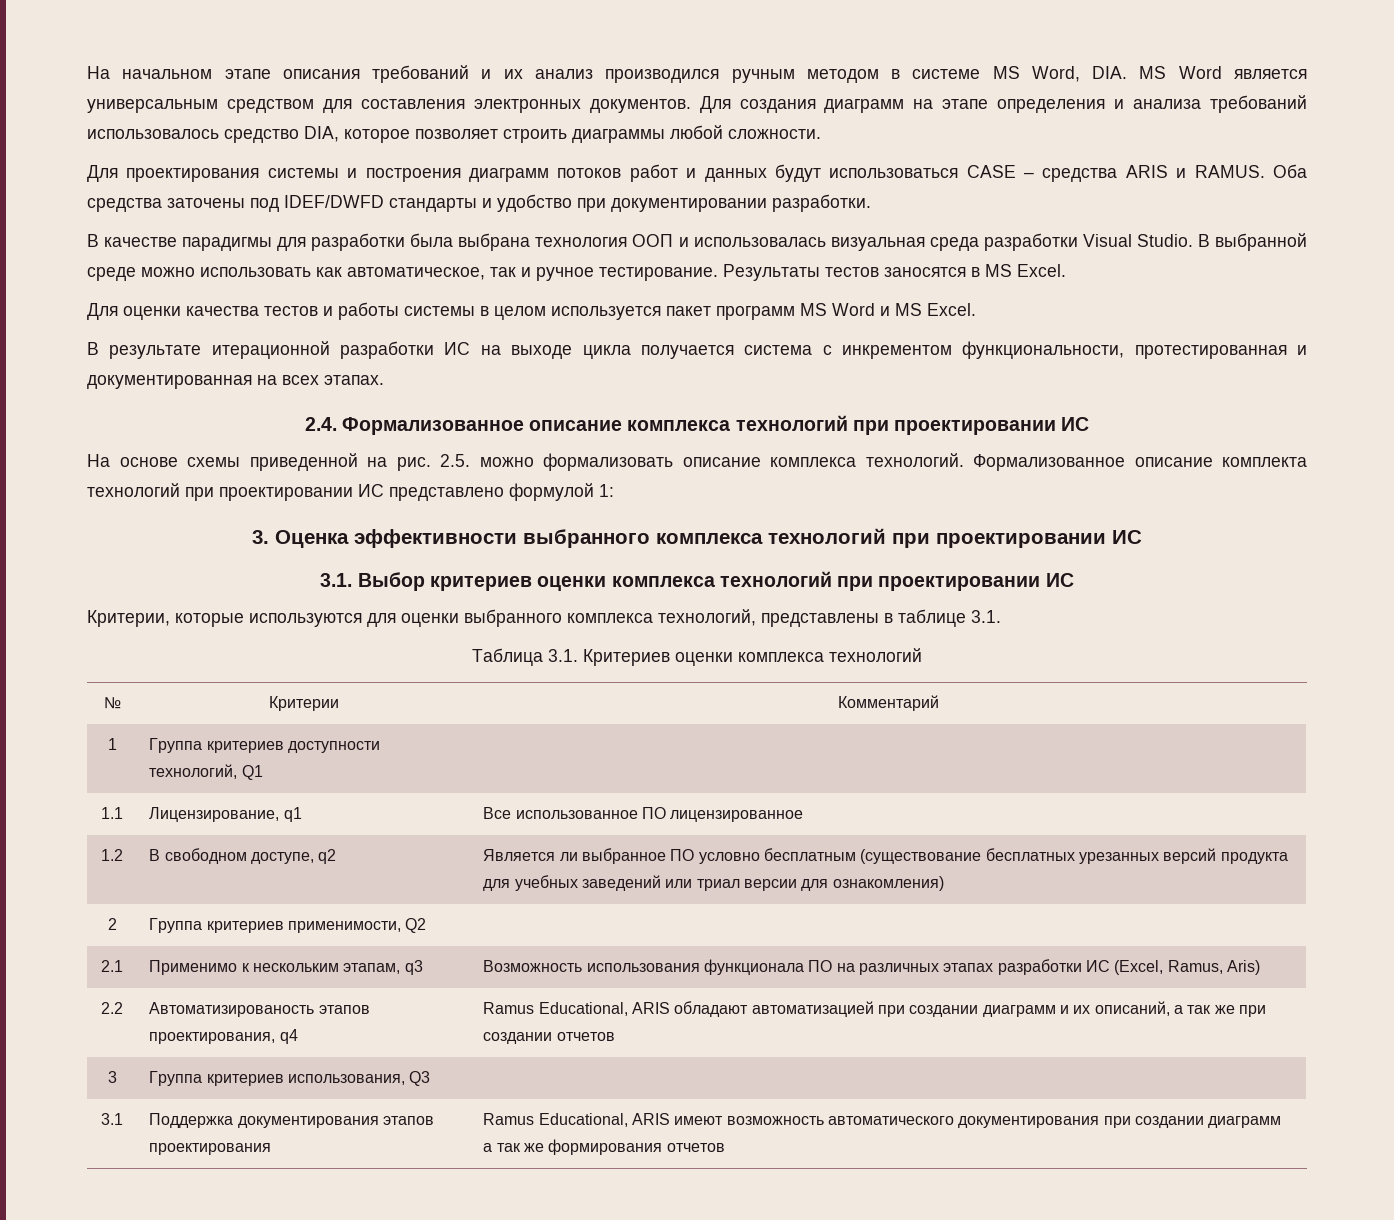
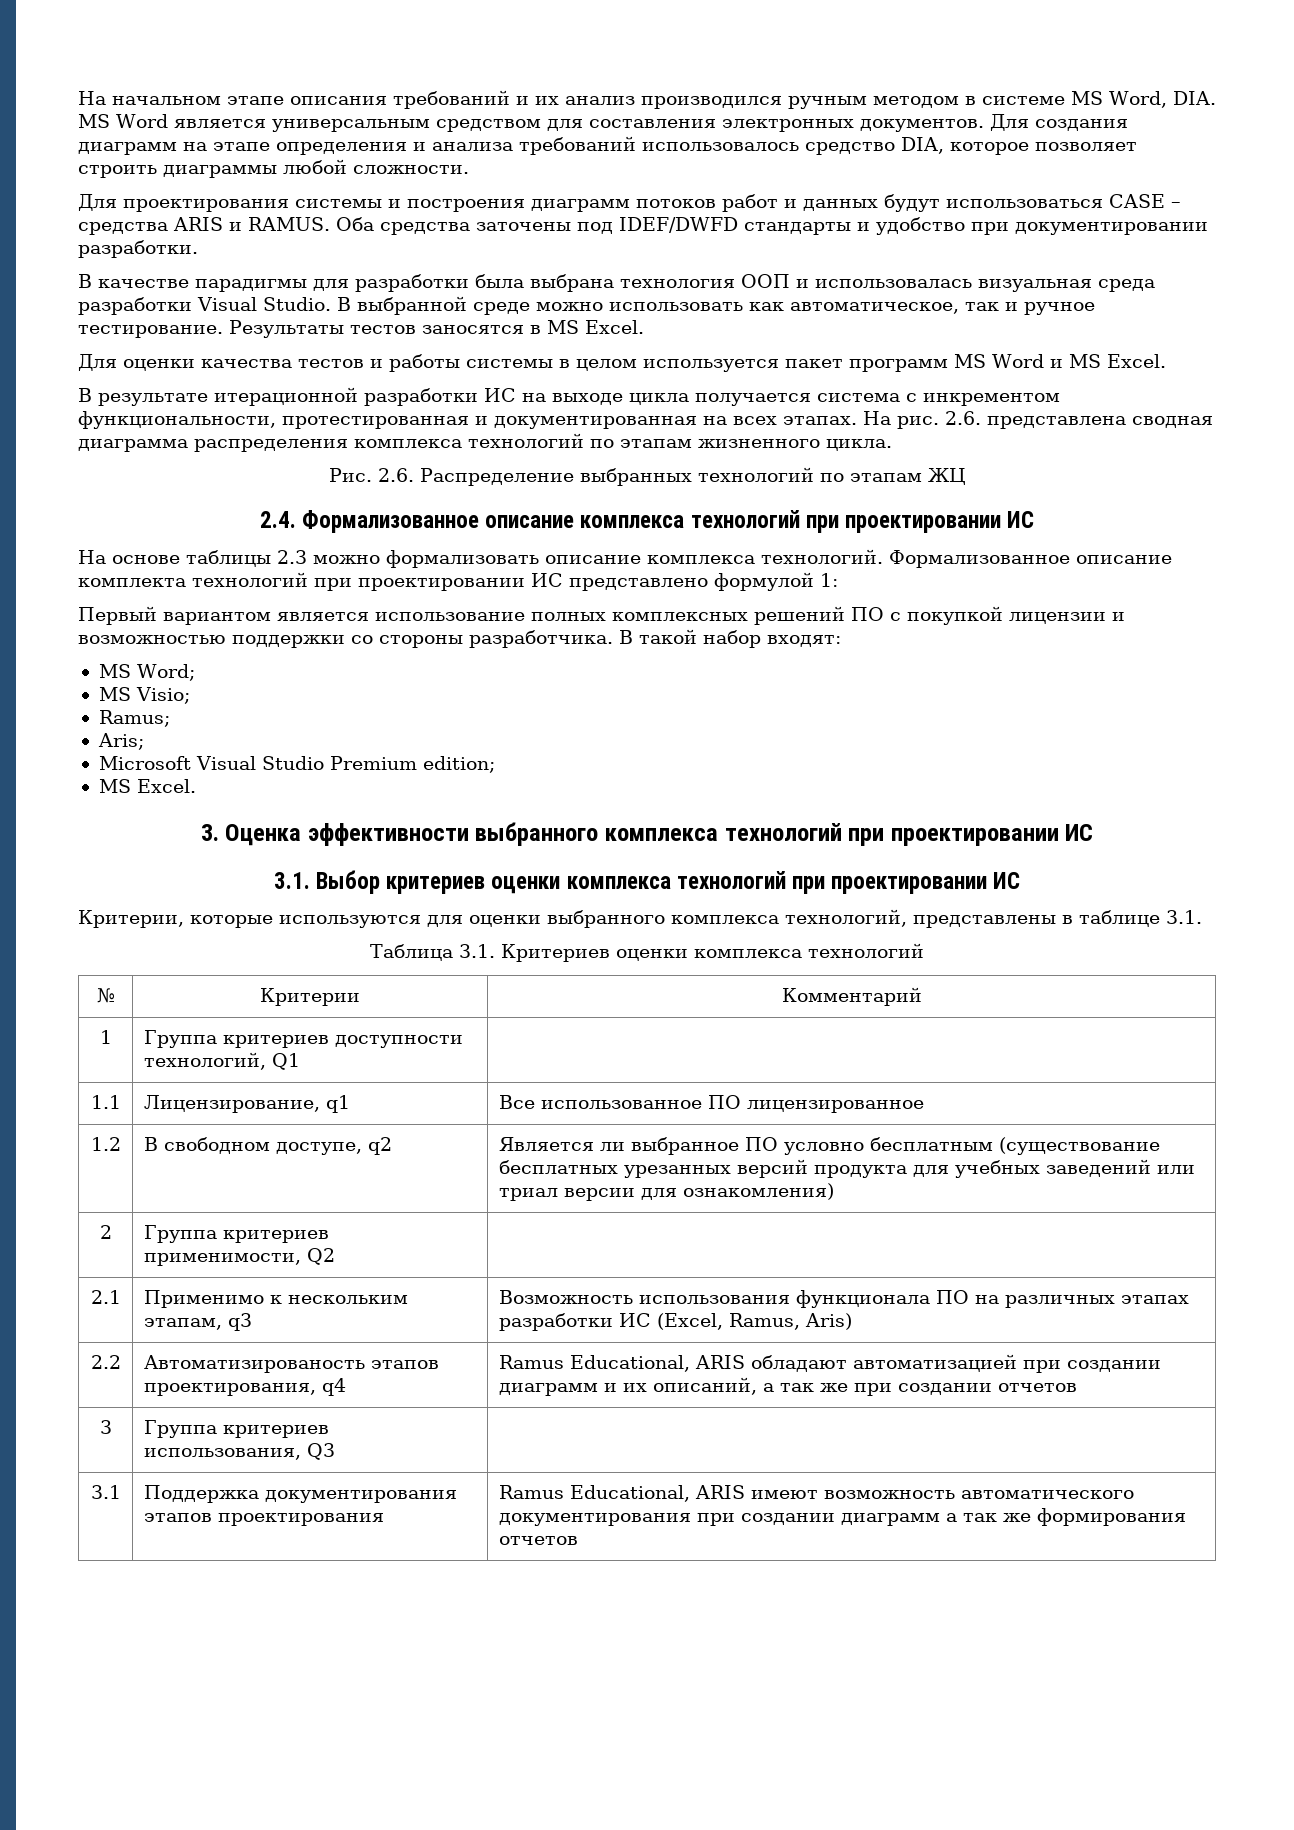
+ На рис. 2.6. представлена сводная диаграмма распределения комплекса технологий по этапам жизненного цикла.
+ Рис. 2.6. Распределение выбранных технологий по этапам ЖЦ
- На основе схемы приведенной на рис. 2.5. можно формализовать описание комплекса технологий.
+ На основе таблицы 2.3 можно формализовать описание комплекса технологий.
+ Первый вариантом является использование полных комплексных решений ПО с покупкой лицензии и возможностью поддержки со стороны разработчика. В такой набор входят:
+ MS Word;
+ MS Visio;
+ Ramus;
+ Aris;
+ Microsoft Visual Studio Premium edition;
+ MS Excel.

